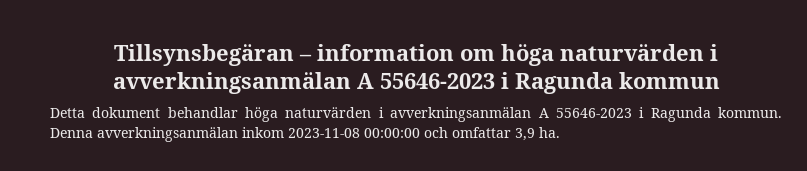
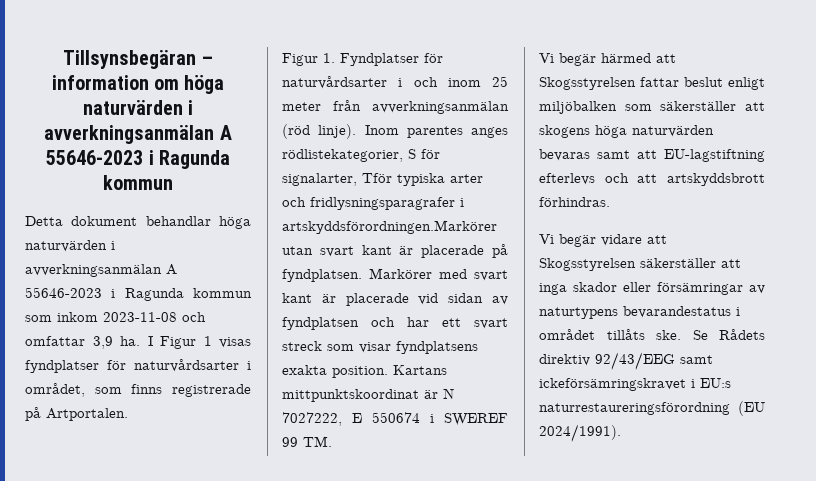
- Detta dokument behandlar höga naturvärden i avverkningsanmälan A 55646-2023 i Ragunda kommun. Denna avverkningsanmälan inkom 2023-11-08 00:00:00 och omfattar 3,9 ha.
+ Detta dokument behandlar höga naturvärden i avverkningsanmälan A 55646-2023 i Ragunda kommun som inkom 2023-11-08 och omfattar 3,9 ha.
+ I Figur 1 visas fyndplatser för naturvårdsarter i området, som finns registrerade på Artportalen.
+ Figur 1. Fyndplatser för naturvårdsarter i och inom 25 meter från avverkningsanmälan (röd linje). Inom parentes anges rödlistekategorier, S för signalarter, Tför typiska arter och fridlysningsparagrafer i artskyddsförordningen.Markörer utan svart kant är placerade på fyndplatsen. Markörer med svart kant är placerade vid sidan av fyndplatsen och har ett svart streck som visar fyndplatsens exakta position. Kartans mittpunktskoordinat är N 7027222, E 550674 i SWEREF 99 TM.
+ Vi begär härmed att Skogsstyrelsen fattar beslut enligt miljöbalken som säkerställer att skogens höga naturvärden bevaras samt att EU-lagstiftning efterlevs och att artskyddsbrott förhindras.
+ Vi begär vidare att Skogsstyrelsen säkerställer att inga skador eller försämringar av naturtypens bevarandestatus i området tillåts ske. Se Rådets direktiv 92/43/EEG samt ickeförsämringskravet i EU:s naturrestaureringsförordning (EU 2024/1991).

